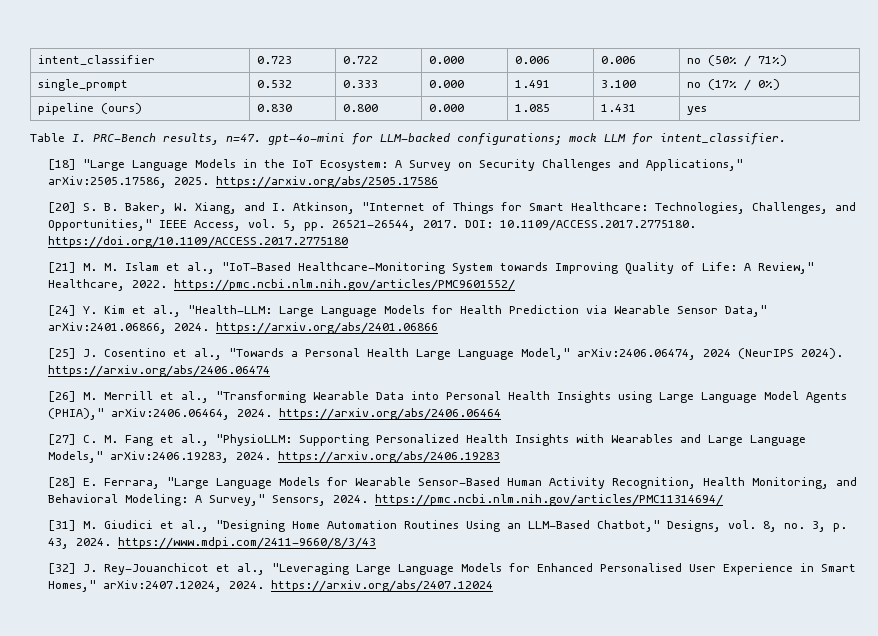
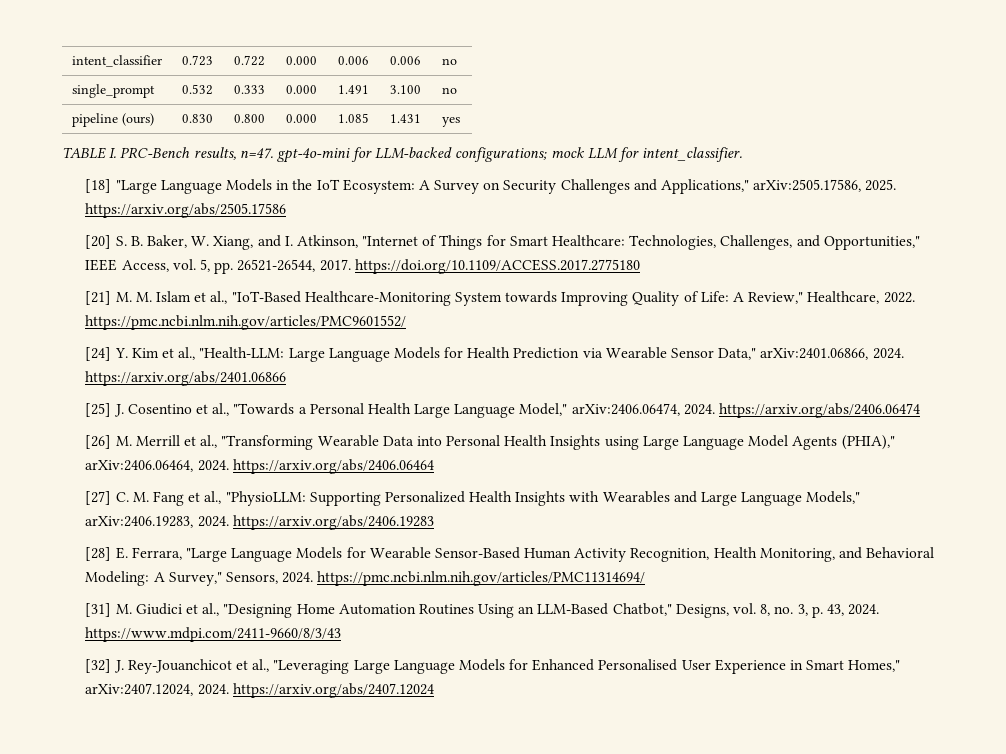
- intent_classifier | 0.723 | 0.722 | 0.000 | 0.006 | 0.006 | no (50% / 71%)
+ intent_classifier | 0.723 | 0.722 | 0.000 | 0.006 | 0.006 | no
- single_prompt | 0.532 | 0.333 | 0.000 | 1.491 | 3.100 | no (17% / 0%)
+ single_prompt | 0.532 | 0.333 | 0.000 | 1.491 | 3.100 | no
- Table I. PRC-Bench results, n=47. gpt-4o-mini for LLM-backed configurations; mock LLM for intent_classifier.
+ TABLE I. PRC-Bench results, n=47. gpt-4o-mini for LLM-backed configurations; mock LLM for intent_classifier.
- [20] S. B. Baker, W. Xiang, and I. Atkinson, "Internet of Things for Smart Healthcare: Technologies, Challenges, and Opportunities," IEEE Access, vol. 5, pp. 26521-26544, 2017. DOI: 10.1109/ACCESS.2017.2775180. https://doi.org/10.1109/ACCESS.2017.2775180
+ [20] S. B. Baker, W. Xiang, and I. Atkinson, "Internet of Things for Smart Healthcare: Technologies, Challenges, and Opportunities," IEEE Access, vol. 5, pp. 26521-26544, 2017. https://doi.org/10.1109/ACCESS.2017.2775180
- [25] J. Cosentino et al., "Towards a Personal Health Large Language Model," arXiv:2406.06474, 2024 (NeurIPS 2024). https://arxiv.org/abs/2406.06474
+ [25] J. Cosentino et al., "Towards a Personal Health Large Language Model," arXiv:2406.06474, 2024. https://arxiv.org/abs/2406.06474

